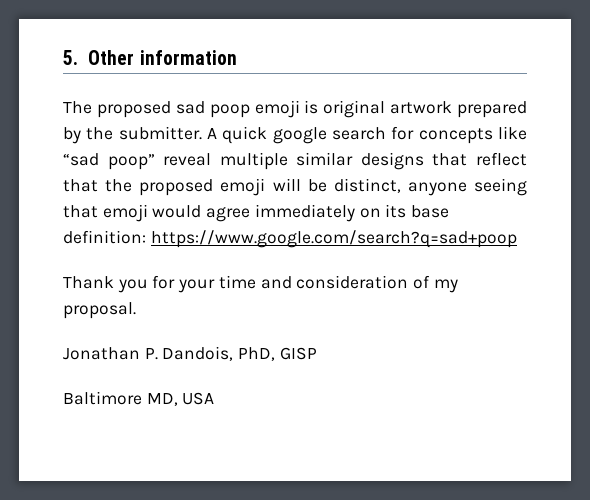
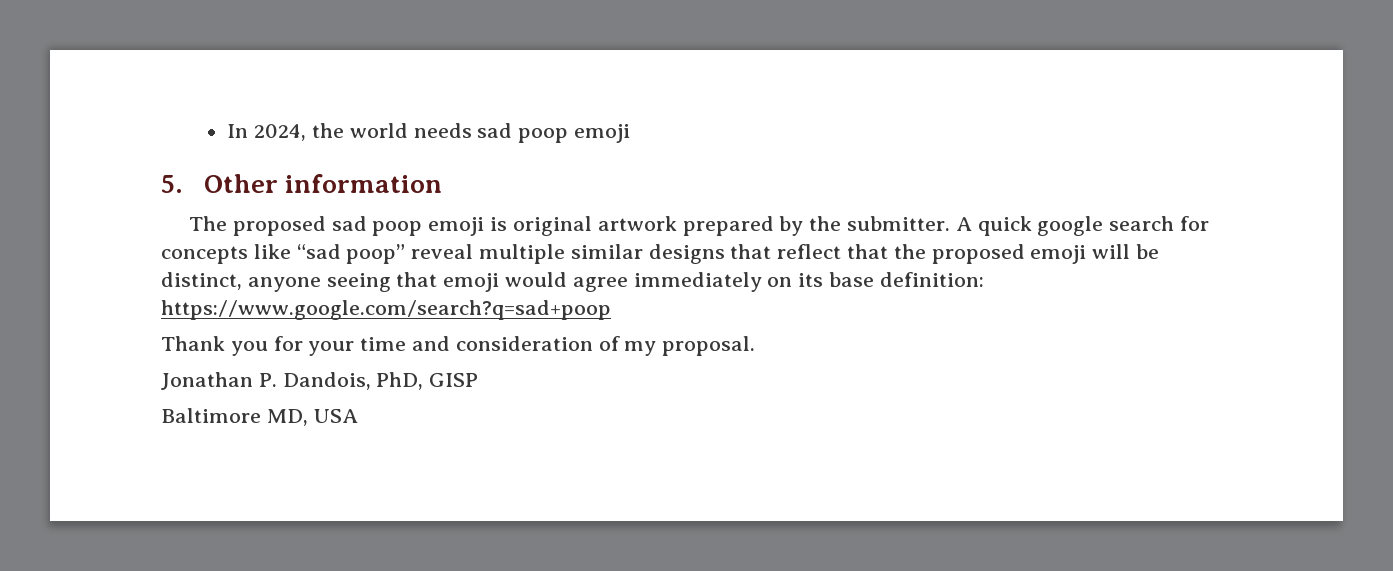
+ In 2024, the world needs sad poop emoji

